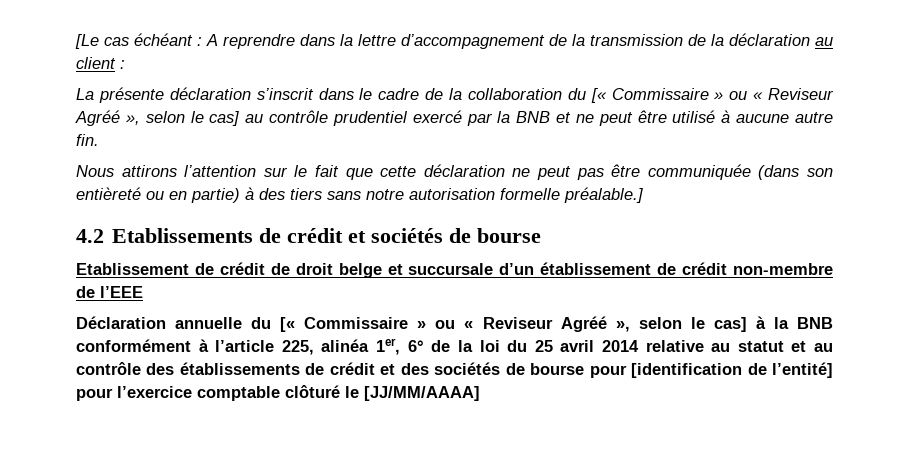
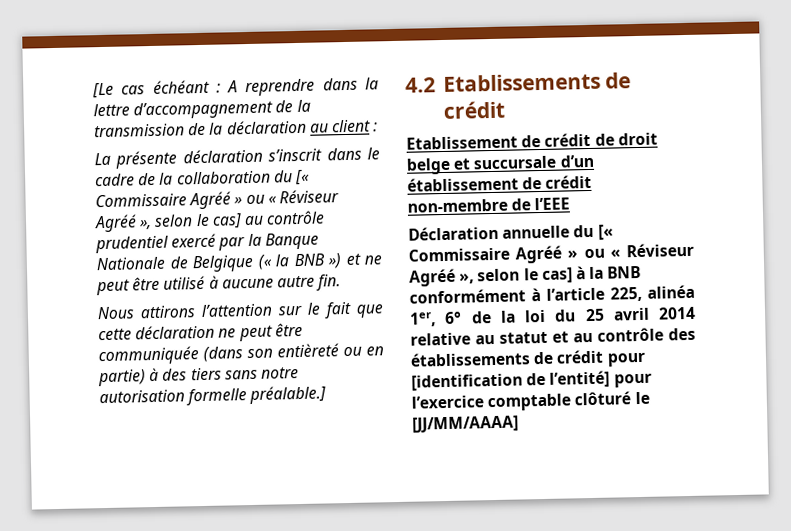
- La présente déclaration s’inscrit dans le cadre de la collaboration du [« Commissaire » ou « Reviseur Agréé », selon le cas] au contrôle prudentiel exercé par la BNB et ne peut être utilisé à aucune autre fin.
+ La présente déclaration s’inscrit dans le cadre de la collaboration du [« Commissaire Agréé » ou « Réviseur Agréé », selon le cas] au contrôle prudentiel exercé par la Banque Nationale de Belgique (« la BNB ») et ne peut être utilisé à aucune autre fin.
- Nous attirons l’attention sur le fait que cette déclaration ne peut pas être communiquée (dans son entièreté ou en partie) à des tiers sans notre autorisation formelle préalable.]
+ Nous attirons l’attention sur le fait que cette déclaration ne peut être communiquée (dans son entièreté ou en partie) à des tiers sans notre autorisation formelle préalable.]
- 4.2 Etablissements de crédit et sociétés de bourse
+ 4.2 Etablissements de crédit
- Déclaration annuelle du [« Commissaire » ou « Reviseur Agréé », selon le cas] à la BNB conformément à l’article 225, alinéa 1er, 6° de la loi du 25 avril 2014 relative au statut et au contrôle des établissements de crédit et des sociétés de bourse pour [identification de l’entité] pour l’exercice comptable clôturé le [JJ/MM/AAAA]
+ Déclaration annuelle du [« Commissaire Agréé » ou « Réviseur Agréé », selon le cas] à la BNB conformément à l’article 225, alinéa 1er, 6° de la loi du 25 avril 2014 relative au statut et au contrôle des établissements de crédit pour [identification de l’entité] pour l’exercice comptable clôturé le [JJ/MM/AAAA]

